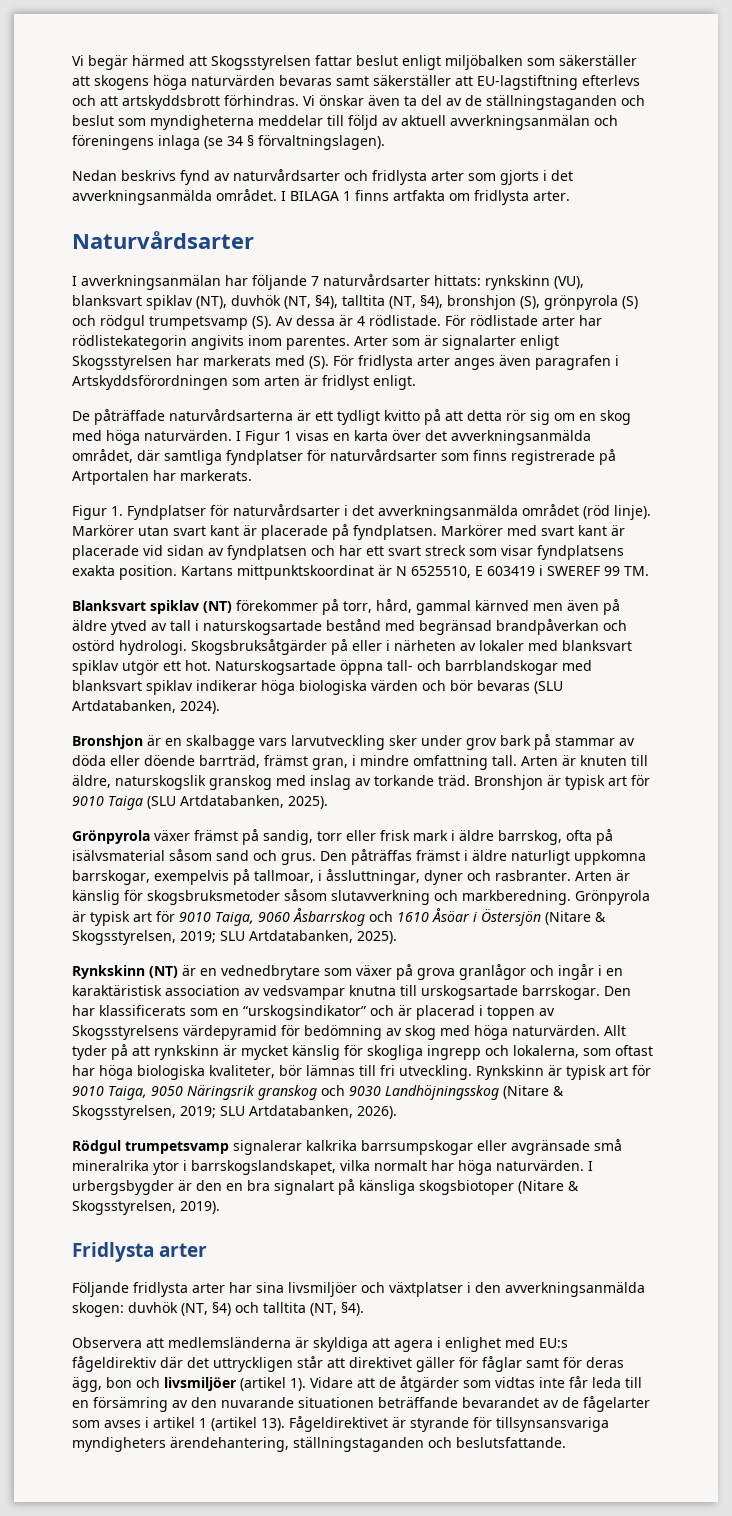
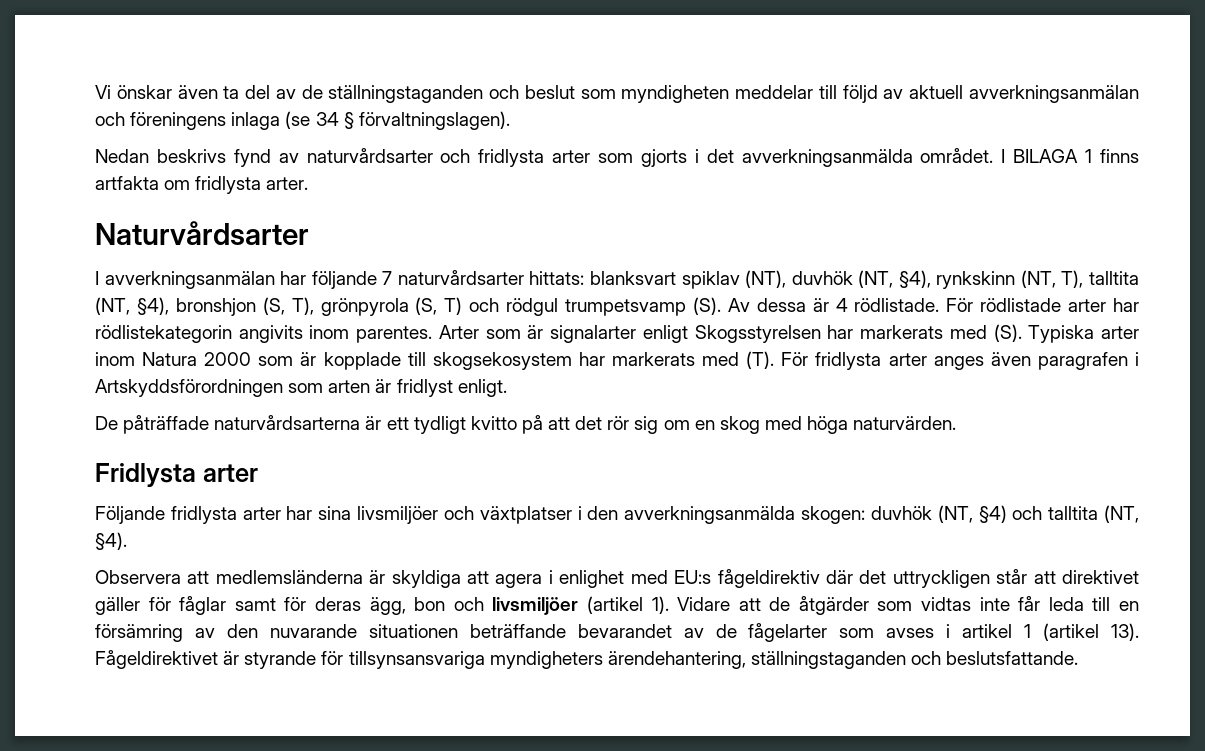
- Vi begär härmed att Skogsstyrelsen fattar beslut enligt miljöbalken som säkerställer att skogens höga naturvärden bevaras samt säkerställer att EU-lagstiftning efterlevs och att artskyddsbrott förhindras. Vi önskar även ta del av de ställningstaganden och beslut som myndigheterna meddelar till följd av aktuell avverkningsanmälan och föreningens inlaga (se 34 § förvaltningslagen).
+ Vi önskar även ta del av de ställningstaganden och beslut som myndigheten meddelar till följd av aktuell avverkningsanmälan och föreningens inlaga (se 34 § förvaltningslagen).
- I avverkningsanmälan har följande 7 naturvårdsarter hittats: rynkskinn (VU), blanksvart spiklav (NT), duvhök (NT, §4), talltita (NT, §4), bronshjon (S), grönpyrola (S) och rödgul trumpetsvamp (S). Av dessa är 4 rödlistade.
+ I avverkningsanmälan har följande 7 naturvårdsarter hittats: blanksvart spiklav (NT), duvhök (NT, §4), rynkskinn (NT, T), talltita (NT, §4), bronshjon (S, T), grönpyrola (S, T) och rödgul trumpetsvamp (S). Av dessa är 4 rödlistade.
- Arter som är signalarter enligt Skogsstyrelsen har markerats med (S). För fridlysta arter anges även paragrafen i Artskyddsförordningen som arten är fridlyst enligt.
+ Arter som är signalarter enligt Skogsstyrelsen har markerats med (S). Typiska arter inom Natura 2000 som är kopplade till skogsekosystem har markerats med (T). För fridlysta arter anges även paragrafen i Artskyddsförordningen som arten är fridlyst enligt.
- De påträffade naturvårdsarterna är ett tydligt kvitto på att detta rör sig om en skog med höga naturvärden. I Figur 1 visas en karta över det avverkningsanmälda området, där samtliga fyndplatser för naturvårdsarter som finns registrerade på Artportalen har markerats.
- Figur 1. Fyndplatser för naturvårdsarter i det avverkningsanmälda området (röd linje). Markörer utan svart kant är placerade på fyndplatsen. Markörer med svart kant är placerade vid sidan av fyndplatsen och har ett svart streck som visar fyndplatsens exakta position. Kartans mittpunktskoordinat är N 6525510, E 603419 i SWEREF 99 TM.
- Blanksvart spiklav (NT) förekommer på torr, hård, gammal kärnved men även på äldre ytved av tall i naturskogsartade bestånd med begränsad brandpåverkan och ostörd hydrologi. Skogsbruksåtgärder på eller i närheten av lokaler med blanksvart spiklav utgör ett hot. Naturskogsartade öppna tall- och barrblandskogar med blanksvart spiklav indikerar höga biologiska värden och bör bevaras (SLU Artdatabanken, 2024).
- Bronshjon är en skalbagge vars larvutveckling sker under grov bark på stammar av döda eller döende barrträd, främst gran, i mindre omfattning tall. Arten är knuten till äldre, naturskogslik granskog med inslag av torkande träd. Bronshjon är typisk art för 9010 Taiga (SLU Artdatabanken, 2025).
- Grönpyrola växer främst på sandig, torr eller frisk mark i äldre barrskog, ofta på isälvsmaterial såsom sand och grus. Den påträffas främst i äldre naturligt uppkomna barrskogar, exempelvis på tallmoar, i åssluttningar, dyner och rasbranter. Arten är känslig för skogsbruksmetoder såsom slutavverkning och markberedning. Grönpyrola är typisk art för 9010 Taiga, 9060 Åsbarrskog och 1610 Åsöar i Östersjön (Nitare & Skogsstyrelsen, 2019; SLU Artdatabanken, 2025).
- Rynkskinn (NT) är en vednedbrytare som växer på grova granlågor och ingår i en karaktäristisk association av vedsvampar knutna till urskogsartade barrskogar. Den har klassificerats som en “urskogsindikator” och är placerad i toppen av Skogsstyrelsens värdepyramid för bedömning av skog med höga naturvärden. Allt tyder på att rynkskinn är mycket känslig för skogliga ingrepp och lokalerna, som oftast har höga biologiska kvaliteter, bör lämnas till fri utveckling. Rynkskinn är typisk art för 9010 Taiga, 9050 Näringsrik granskog och 9030 Landhöjningsskog (Nitare & Skogsstyrelsen, 2019; SLU Artdatabanken, 2026).
- Rödgul trumpetsvamp signalerar kalkrika barrsumpskogar eller avgränsade små mineralrika ytor i barrskogslandskapet, vilka normalt har höga naturvärden. I urbergsbygder är den en bra signalart på känsliga skogsbiotoper (Nitare & Skogsstyrelsen, 2019).
+ De påträffade naturvårdsarterna är ett tydligt kvitto på att det rör sig om en skog med höga naturvärden.

